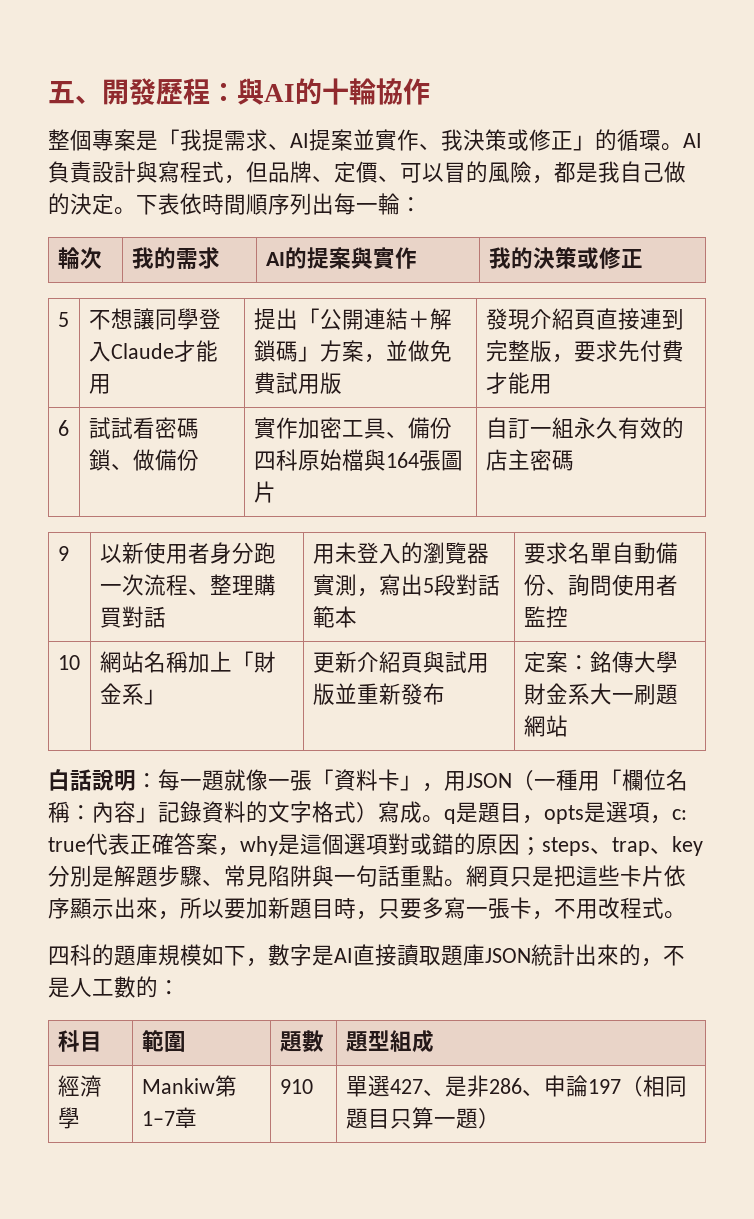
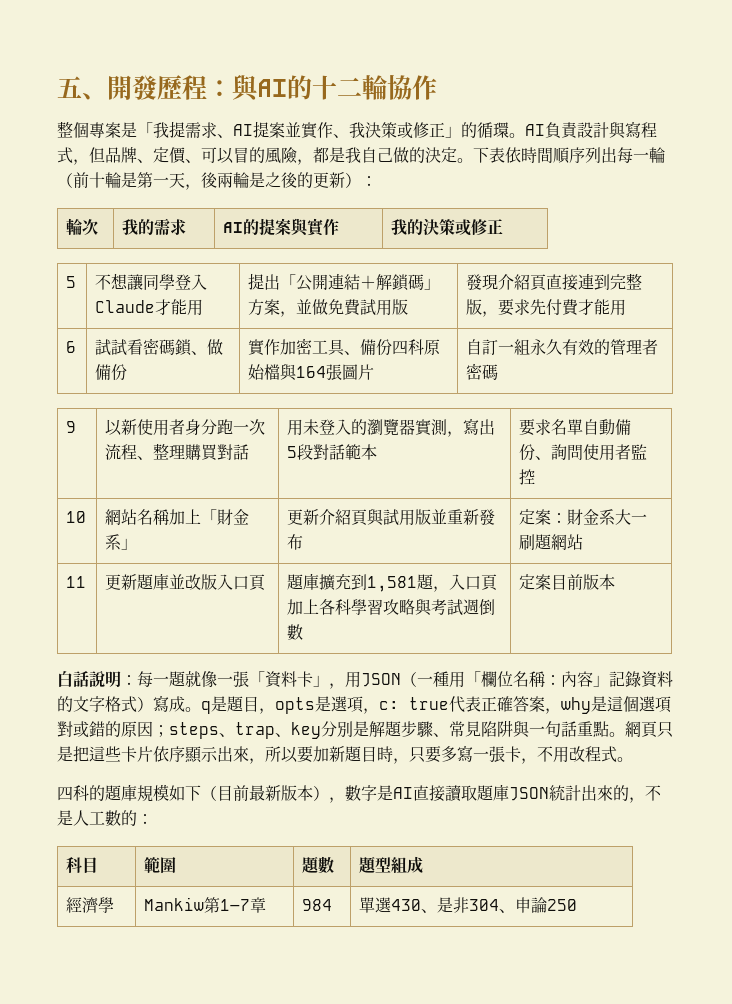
- 五、開發歷程：與AI的十輪協作
+ 五、開發歷程：與AI的十二輪協作
- 下表依時間順序列出每一輪：
+ 下表依時間順序列出每一輪（前十輪是第一天，後兩輪是之後的更新）：
- 6 | 試試看密碼鎖、做備份 | 實作加密工具、備份四科原始檔與164張圖片 | 自訂一組永久有效的店主密碼
+ 6 | 試試看密碼鎖、做備份 | 實作加密工具、備份四科原始檔與164張圖片 | 自訂一組永久有效的管理者密碼
- 10 | 網站名稱加上「財金系」 | 更新介紹頁與試用版並重新發布 | 定案：銘傳大學財金系大一刷題網站
+ 10 | 網站名稱加上「財金系」 | 更新介紹頁與試用版並重新發布 | 定案：財金系大一刷題網站
+ 11 | 更新題庫並改版入口頁 | 題庫擴充到1,581題，入口頁加上各科學習攻略與考試週倒數 | 定案目前版本
- 四科的題庫規模如下，數字是AI直接讀取題庫JSON統計出來的，不是人工數的：
+ 四科的題庫規模如下（目前最新版本），數字是AI直接讀取題庫JSON統計出來的，不是人工數的：
- 經濟學 | Mankiw第1–7章 | 910 | 單選427、是非286、申論197（相同題目只算一題）
+ 經濟學 | Mankiw第1–7章 | 984 | 單選430、是非304、申論250

